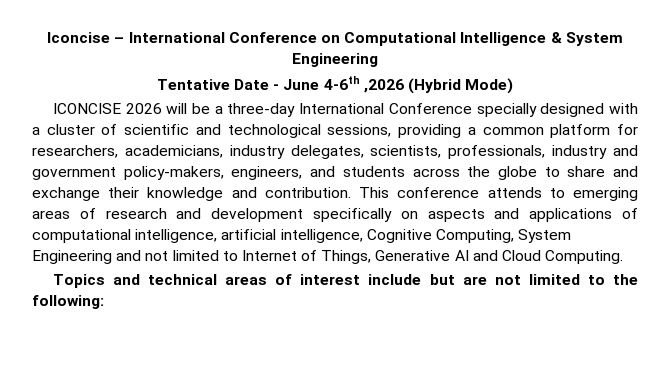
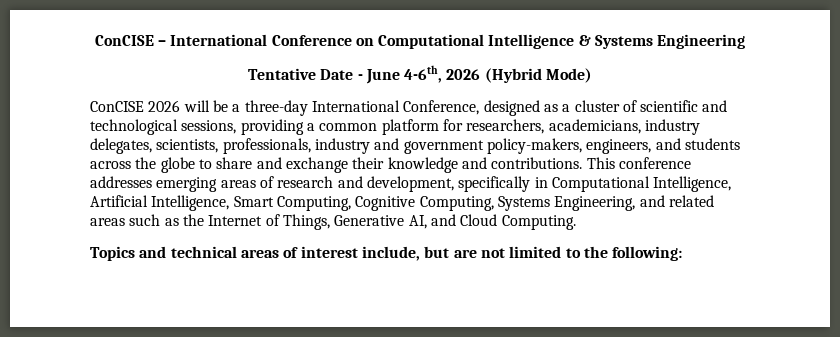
- Iconcise – International Conference on Computational Intelligence & System Engineering
+ ConCISE – International Conference on Computational Intelligence & Systems Engineering
- Tentative Date - June 4-6th ,2026 (Hybrid Mode)
+ Tentative Date - June 4-6th, 2026 (Hybrid Mode)
- ICONCISE 2026 will be a three-day International Conference specially designed with a cluster of scientific and technological sessions, providing a common platform for researchers, academicians, industry delegates, scientists, professionals, industry and government policy-makers, engineers, and students across the globe to share and exchange their knowledge and contribution.
+ ConCISE 2026 will be a three-day International Conference, designed as a cluster of scientific and technological sessions, providing a common platform for researchers, academicians, industry delegates, scientists, professionals, industry and government policy-makers, engineers, and students across the globe to share and exchange their knowledge and contributions.
- This conference attends to emerging areas of research and development specifically on aspects and applications of computational intelligence, artificial intelligence, Cognitive Computing, System Engineering and not limited to Internet of Things, Generative AI and Cloud Computing.
+ This conference addresses emerging areas of research and development, specifically in Computational Intelligence, Artificial Intelligence, Smart Computing, Cognitive Computing, Systems Engineering, and related areas such as the Internet of Things, Generative AI, and Cloud Computing.
- Topics and technical areas of interest include but are not limited to the following:
+ Topics and technical areas of interest include, but are not limited to the following:

